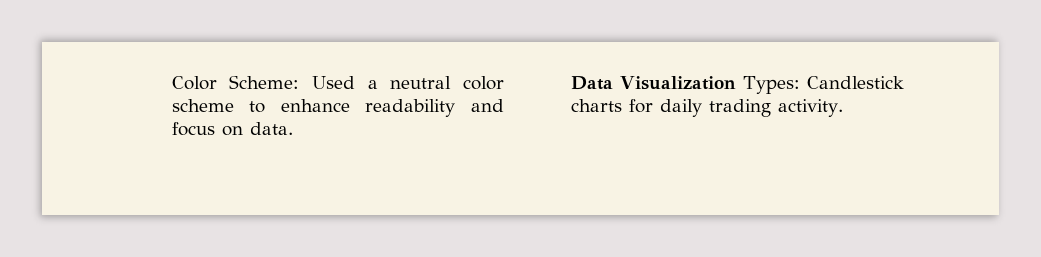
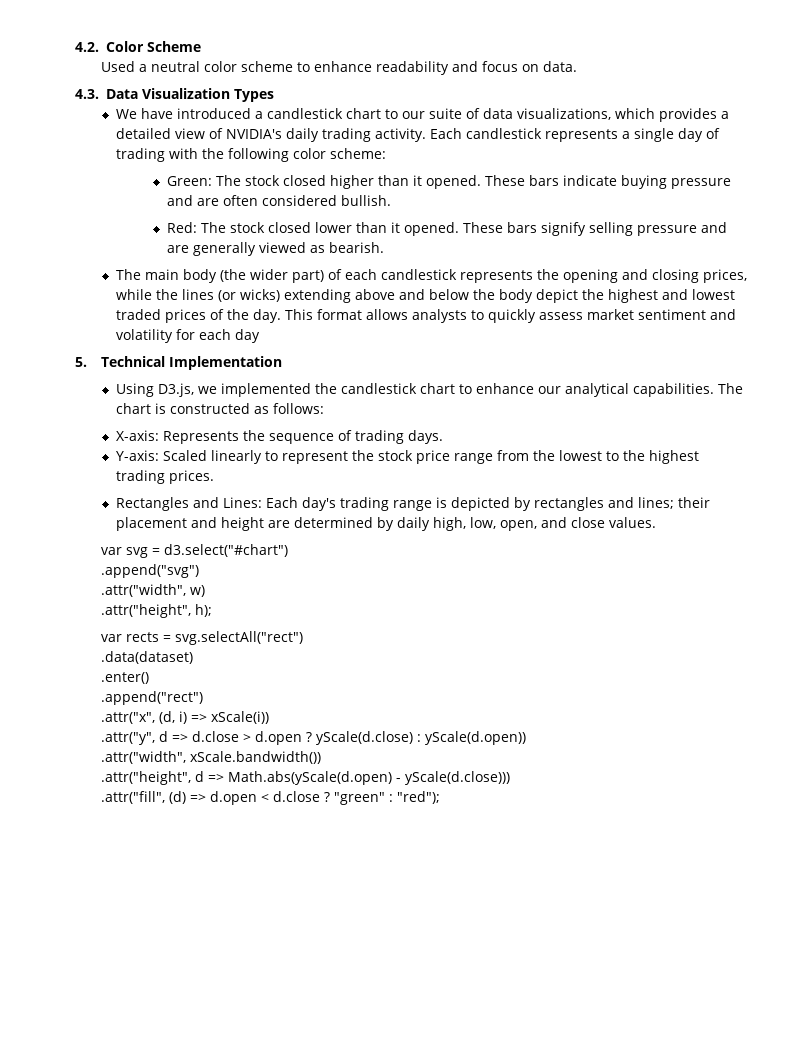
- Color Scheme: Used a neutral color scheme to enhance readability and focus on data.
+ 4.2. Color Scheme
+ Used a neutral color scheme to enhance readability and focus on data.
- Data Visualization Types: Candlestick charts for daily trading activity.
+ 4.3. Data Visualization Types
+ We have introduced a candlestick chart to our suite of data visualizations, which provides a detailed view of NVIDIA's daily trading activity. Each candlestick represents a single day of trading with the following color scheme:
+ Green: The stock closed higher than it opened. These bars indicate buying pressure and are often considered bullish.
+ Red: The stock closed lower than it opened. These bars signify selling pressure and are generally viewed as bearish.
+ The main body (the wider part) of each candlestick represents the opening and closing prices, while the lines (or wicks) extending above and below the body depict the highest and lowest traded prices of the day. This format allows analysts to quickly assess market sentiment and volatility for each day
+ 5. Technical Implementation
+ Using D3.js, we implemented the candlestick chart to enhance our analytical capabilities. The chart is constructed as follows:
+ X-axis: Represents the sequence of trading days.
+ Y-axis: Scaled linearly to represent the stock price range from the lowest to the highest trading prices.
+ Rectangles and Lines: Each day's trading range is depicted by rectangles and lines; their placement and height are determined by daily high, low, open, and close values.
+ var svg = d3.select("#chart")
+ .append("svg")
+ .attr("width", w)
+ .attr("height", h);
+ var rects = svg.selectAll("rect")
+ .data(dataset)
+ .enter()
+ .append("rect")
+ .attr("x", (d, i) => xScale(i))
+ .attr("y", d => d.close > d.open ? yScale(d.close) : yScale(d.open))
+ .attr("width", xScale.bandwidth())
+ .attr("height", d => Math.abs(yScale(d.open) - yScale(d.close)))
+ .attr("fill", (d) => d.open < d.close ? "green" : "red");

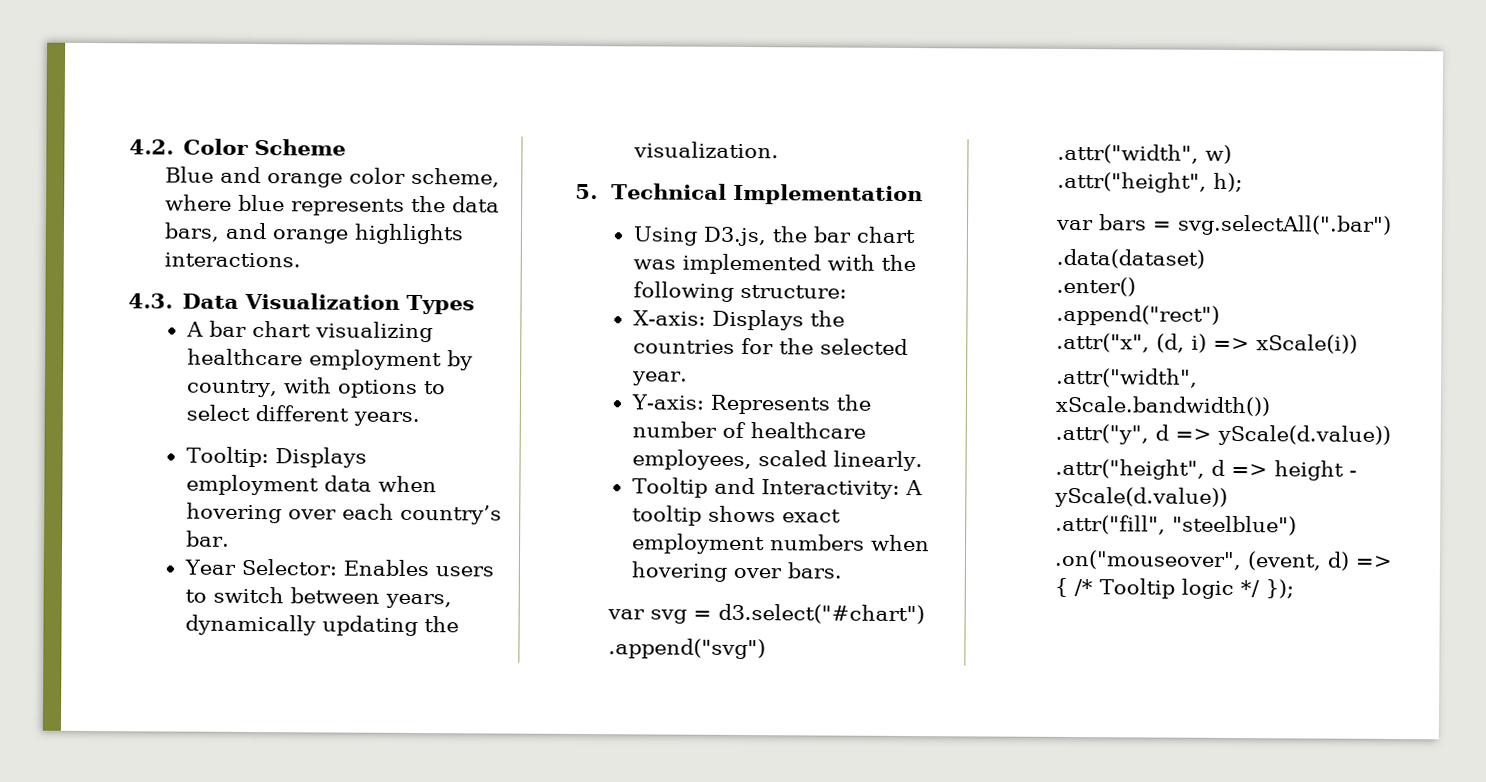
- Used a neutral color scheme to enhance readability and focus on data.
+ Blue and orange color scheme, where blue represents the data bars, and orange highlights interactions.
  4.3. Data Visualization Types
- We have introduced a candlestick chart to our suite of data visualizations, which provides a detailed view of NVIDIA's daily trading activity. Each candlestick represents a single day of trading with the following color scheme:
- Green: The stock closed higher than it opened. These bars indicate buying pressure and are often considered bullish.
- Red: The stock closed lower than it opened. These bars signify selling pressure and are generally viewed as bearish.
- The main body (the wider part) of each candlestick represents the opening and closing prices, while the lines (or wicks) extending above and below the body depict the highest and lowest traded prices of the day. This format allows analysts to quickly assess market sentiment and volatility for each day
+ A bar chart visualizing healthcare employment by country, with options to select different years.
+ Tooltip: Displays employment data when hovering over each country’s bar.
+ Year Selector: Enables users to switch between years, dynamically updating the visualization.
- Using D3.js, we implemented the candlestick chart to enhance our analytical capabilities. The chart is constructed as follows:
- X-axis: Represents the sequence of trading days.
- Y-axis: Scaled linearly to represent the stock price range from the lowest to the highest trading prices.
- Rectangles and Lines: Each day's trading range is depicted by rectangles and lines; their placement and height are determined by daily high, low, open, and close values.
+ Using D3.js, the bar chart was implemented with the following structure:
+ X-axis: Displays the countries for the selected year.
+ Y-axis: Represents the number of healthcare employees, scaled linearly.
+ Tooltip and Interactivity: A tooltip shows exact employment numbers when hovering over bars.
- var rects = svg.selectAll("rect")
+ var bars = svg.selectAll(".bar")
+ .attr("width", xScale.bandwidth())
- .attr("y", d => d.close > d.open ? yScale(d.close) : yScale(d.open))
- .attr("width", xScale.bandwidth())
- .attr("height", d => Math.abs(yScale(d.open) - yScale(d.close)))
- .attr("fill", (d) => d.open < d.close ? "green" : "red");
+ .attr("y", d => yScale(d.value))
+ .attr("height", d => height - yScale(d.value))
+ .attr("fill", "steelblue")
+ .on("mouseover", (event, d) => { /* Tooltip logic */ });

